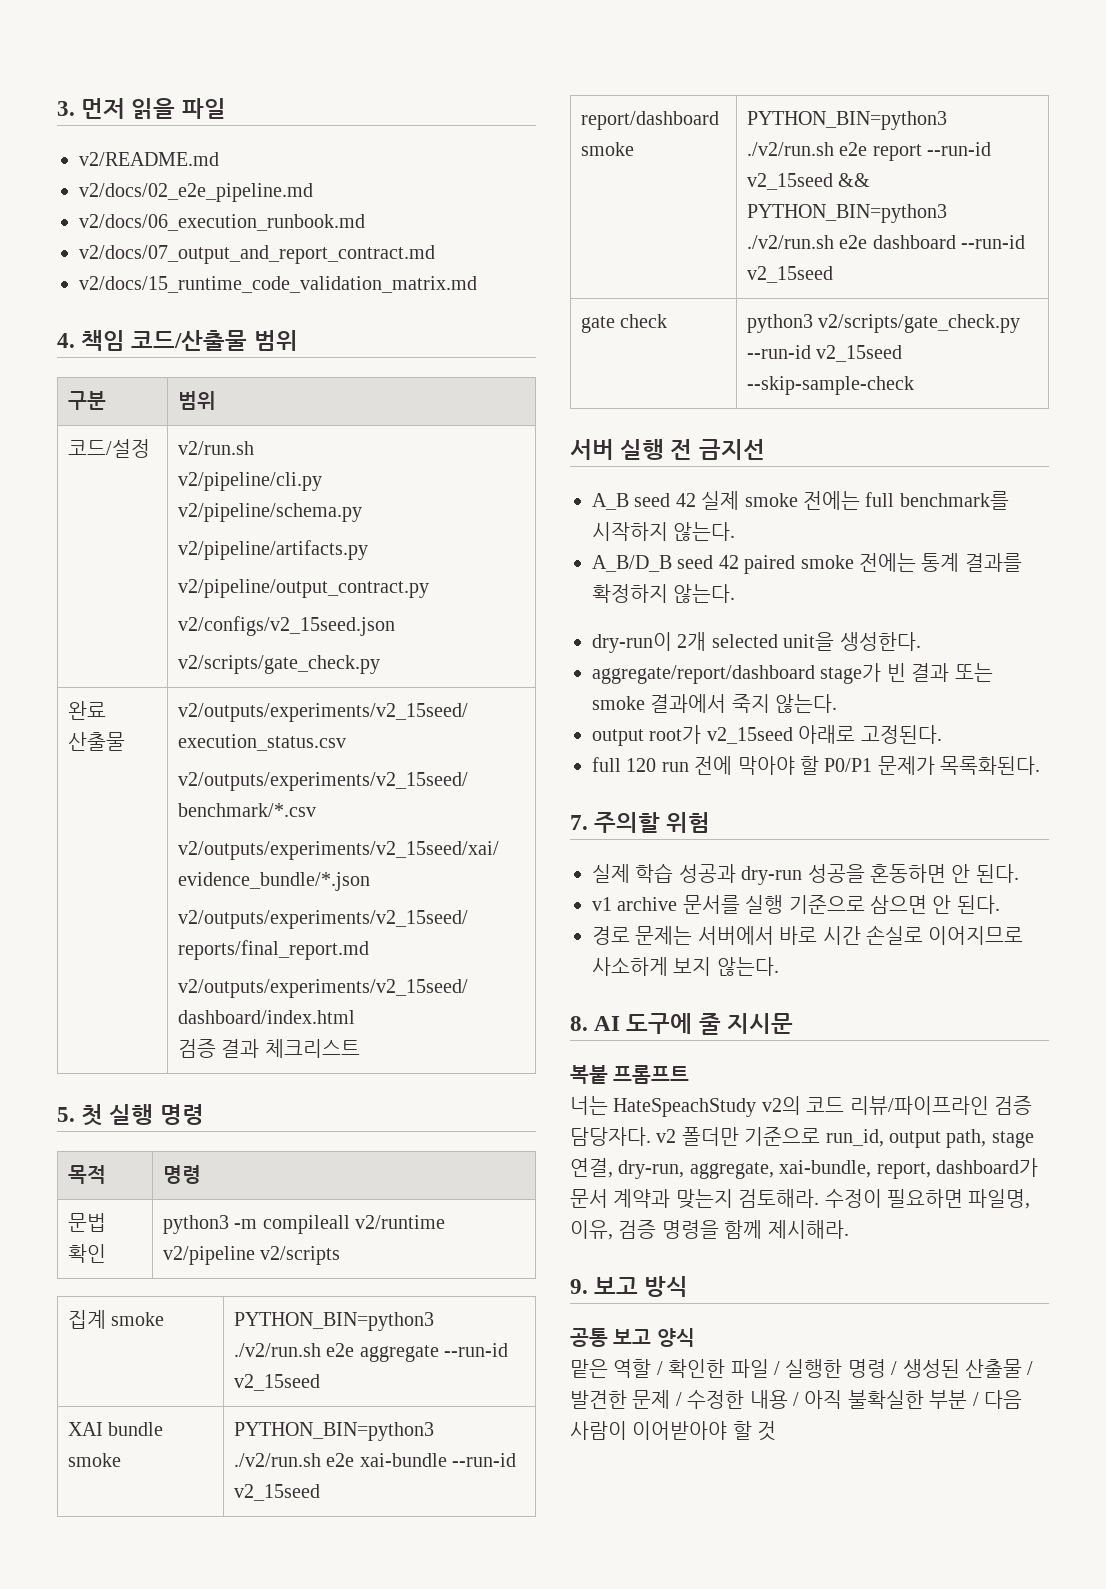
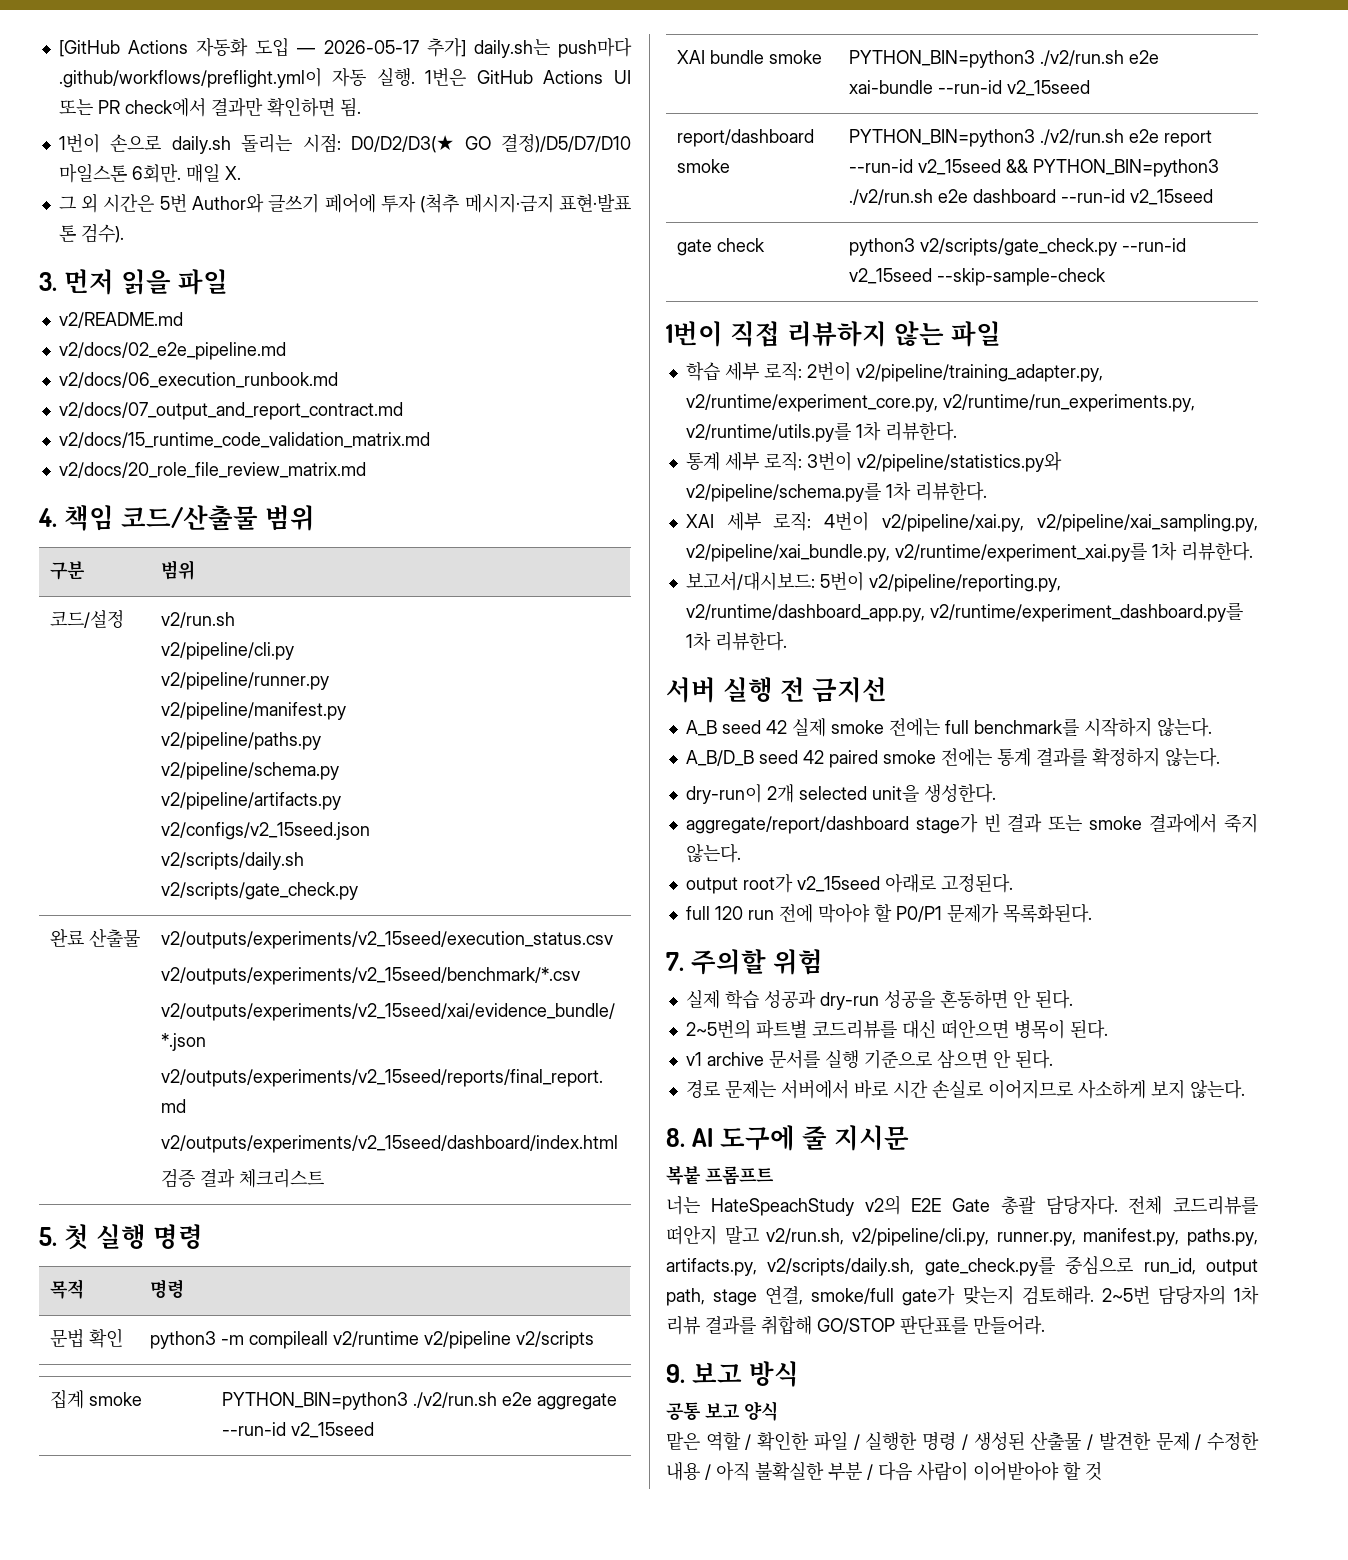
+ [GitHub Actions 자동화 도입 — 2026-05-17 추가] daily.sh는 push마다 .github/workflows/preflight.yml이 자동 실행. 1번은 GitHub Actions UI 또는 PR check에서 결과만 확인하면 됨.
+ 1번이 손으로 daily.sh 돌리는 시점: D0/D2/D3(★ GO 결정)/D5/D7/D10 마일스톤 6회만. 매일 X.
+ 그 외 시간은 5번 Author와 글쓰기 페어에 투자 (척추 메시지·금지 표현·발표 톤 검수).
+ v2/docs/20_role_file_review_matrix.md
  코드/설정 | v2/run.sh
  v2/pipeline/cli.py
+ v2/pipeline/runner.py
+ v2/pipeline/manifest.py
+ v2/pipeline/paths.py
  v2/pipeline/schema.py
  v2/pipeline/artifacts.py
- v2/pipeline/output_contract.py
  v2/configs/v2_15seed.json
+ v2/scripts/daily.sh
+ 1번이 직접 리뷰하지 않는 파일
+ 학습 세부 로직: 2번이 v2/pipeline/training_adapter.py, v2/runtime/experiment_core.py, v2/runtime/run_experiments.py, v2/runtime/utils.py를 1차 리뷰한다.
+ 통계 세부 로직: 3번이 v2/pipeline/statistics.py와 v2/pipeline/schema.py를 1차 리뷰한다.
+ XAI 세부 로직: 4번이 v2/pipeline/xai.py, v2/pipeline/xai_sampling.py, v2/pipeline/xai_bundle.py, v2/runtime/experiment_xai.py를 1차 리뷰한다.
+ 보고서/대시보드: 5번이 v2/pipeline/reporting.py, v2/runtime/dashboard_app.py, v2/runtime/experiment_dashboard.py를 1차 리뷰한다.
+ 2~5번의 파트별 코드리뷰를 대신 떠안으면 병목이 된다.
- 너는 HateSpeachStudy v2의 코드 리뷰/파이프라인 검증 담당자다. v2 폴더만 기준으로 run_id, output path, stage 연결, dry-run, aggregate, xai-bundle, report, dashboard가 문서 계약과 맞는지 검토해라. 수정이 필요하면 파일명, 이유, 검증 명령을 함께 제시해라.
+ 너는 HateSpeachStudy v2의 E2E Gate 총괄 담당자다. 전체 코드리뷰를 떠안지 말고 v2/run.sh, v2/pipeline/cli.py, runner.py, manifest.py, paths.py, artifacts.py, v2/scripts/daily.sh, gate_check.py를 중심으로 run_id, output path, stage 연결, smoke/full gate가 맞는지 검토해라. 2~5번 담당자의 1차 리뷰 결과를 취합해 GO/STOP 판단표를 만들어라.

